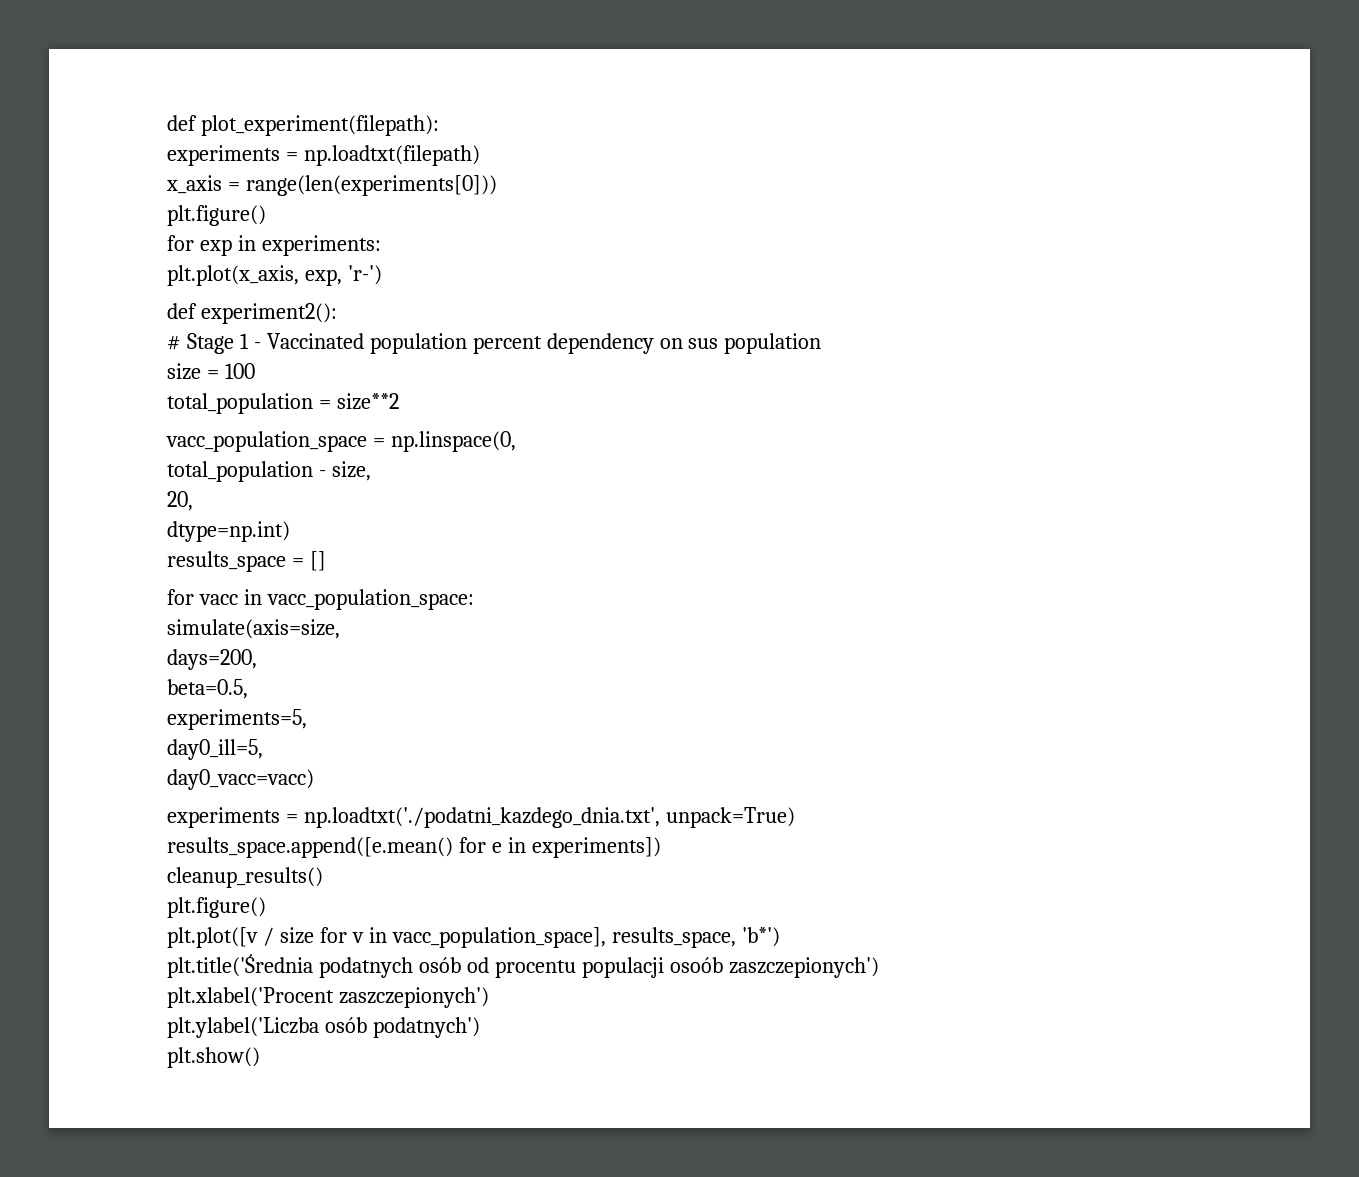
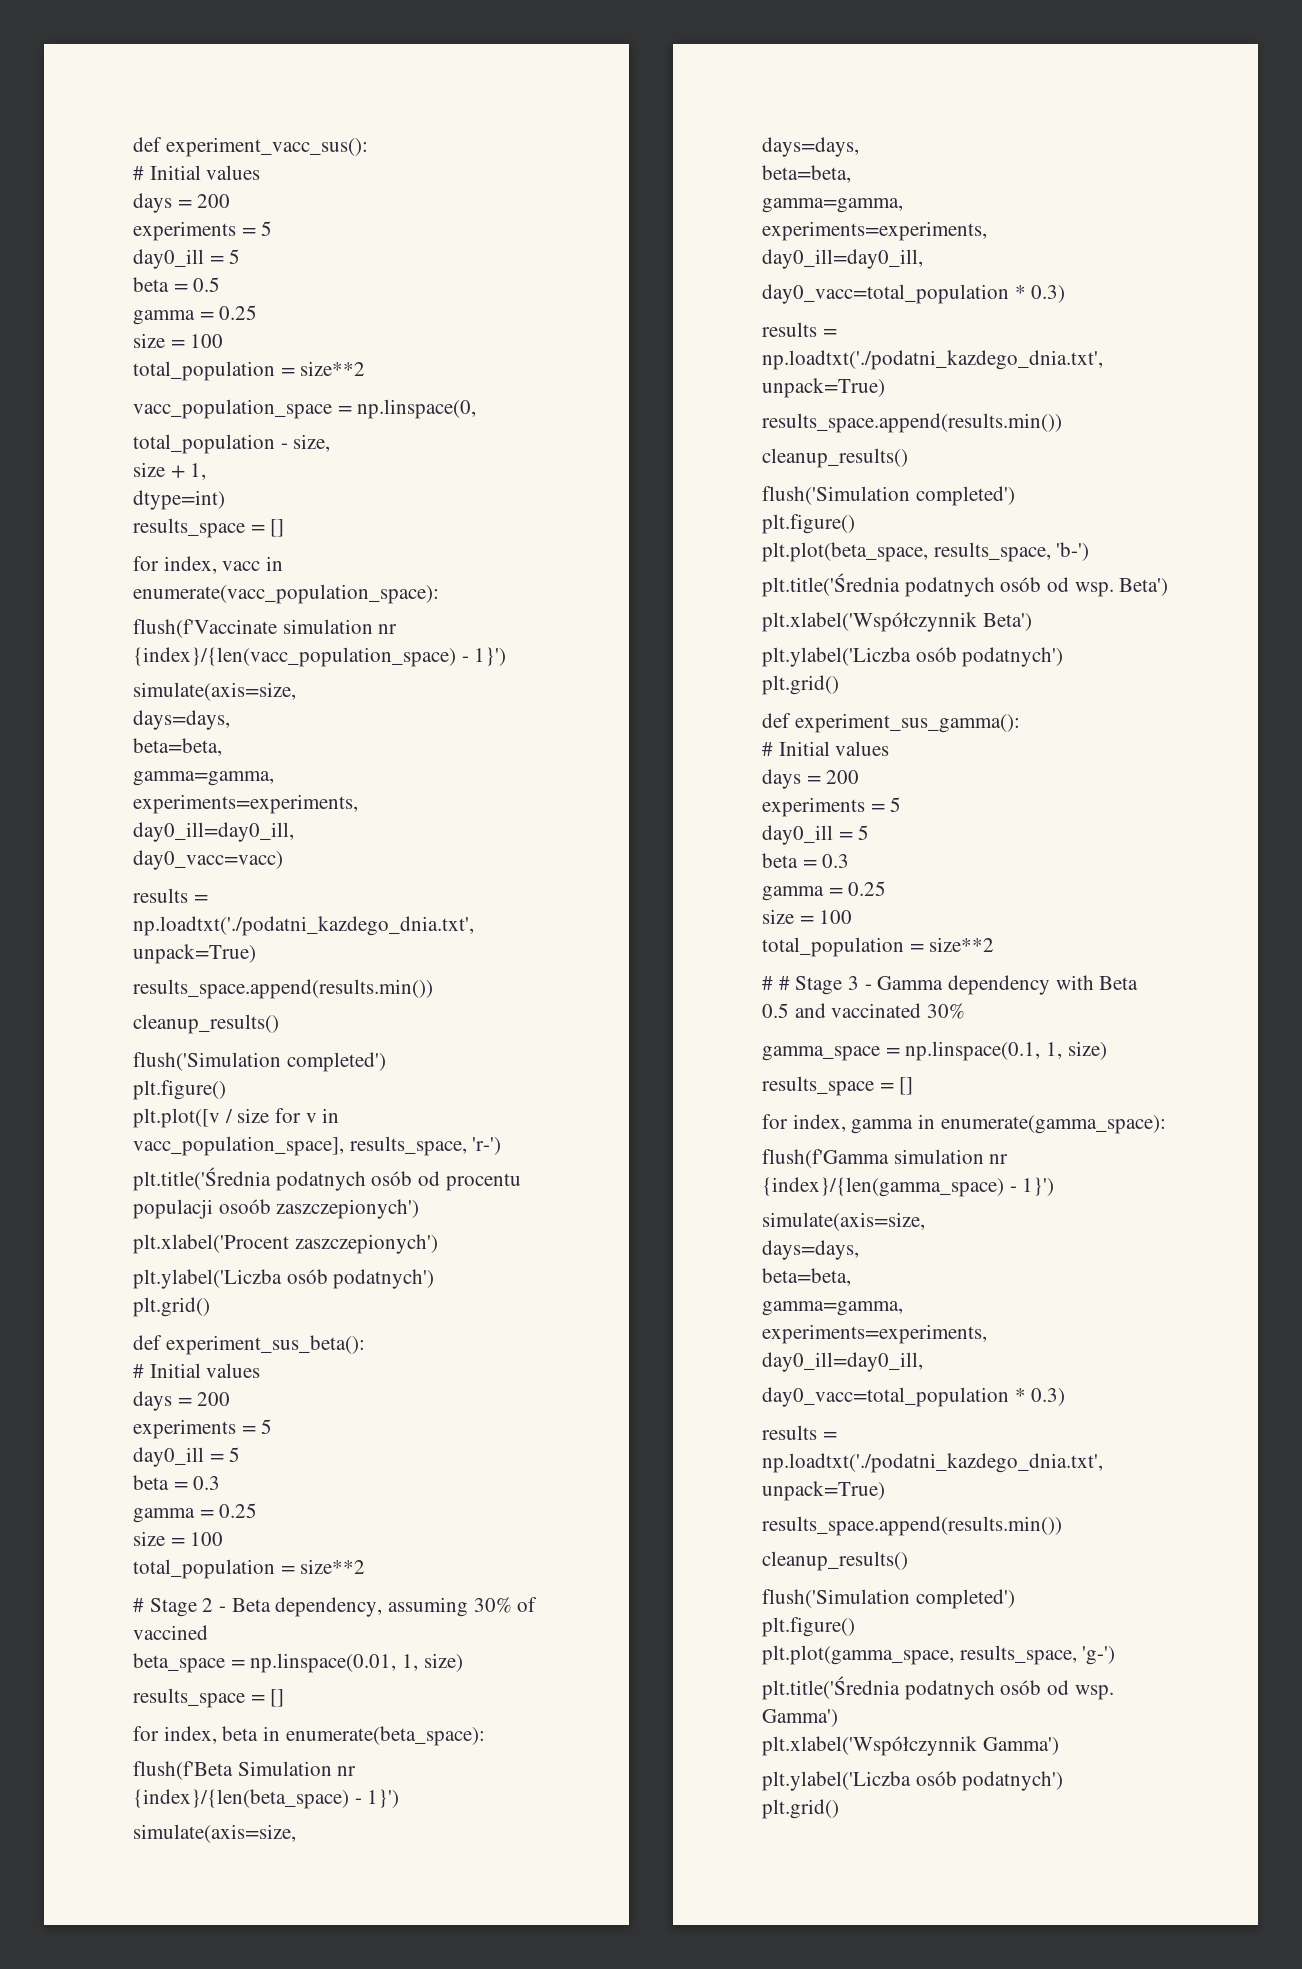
- def plot_experiment(filepath):
- experiments = np.loadtxt(filepath)
- x_axis = range(len(experiments[0]))
- plt.figure()
- for exp in experiments:
- plt.plot(x_axis, exp, 'r-')
- def experiment2():
- # Stage 1 - Vaccinated population percent dependency on sus population
+ def experiment_vacc_sus():
+ # Initial values
+ days = 200
+ experiments = 5
+ day0_ill = 5
+ beta = 0.5
+ gamma = 0.25
- 20,
- dtype=np.int)
+ size + 1,
+ dtype=int)
  results_space = []
- for vacc in vacc_population_space:
+ for index, vacc in enumerate(vacc_population_space):
+ flush(f'Vaccinate simulation nr {index}/{len(vacc_population_space) - 1}')
  simulate(axis=size,
- days=200,
- beta=0.5,
- experiments=5,
- day0_ill=5,
+ days=days,
+ beta=beta,
+ gamma=gamma,
+ experiments=experiments,
+ day0_ill=day0_ill,
  day0_vacc=vacc)
- experiments = np.loadtxt('./podatni_kazdego_dnia.txt', unpack=True)
- results_space.append([e.mean() for e in experiments])
+ results = np.loadtxt('./podatni_kazdego_dnia.txt', unpack=True)
+ results_space.append(results.min())
  cleanup_results()
+ flush('Simulation completed')
- plt.plot([v / size for v in vacc_population_space], results_space, 'b*')
+ plt.plot([v / size for v in vacc_population_space], results_space, 'r-')
  plt.xlabel('Procent zaszczepionych')
  plt.ylabel('Liczba osób podatnych')
- plt.show()
+ plt.grid()
+ def experiment_sus_beta():
+ # Initial values
+ days = 200
+ experiments = 5
+ day0_ill = 5
+ beta = 0.3
+ gamma = 0.25
+ size = 100
+ total_population = size**2
+ # Stage 2 - Beta dependency, assuming 30% of vaccined
+ beta_space = np.linspace(0.01, 1, size)
+ results_space = []
+ for index, beta in enumerate(beta_space):
+ flush(f'Beta Simulation nr {index}/{len(beta_space) - 1}')
+ simulate(axis=size,
+ days=days,
+ beta=beta,
+ gamma=gamma,
+ experiments=experiments,
+ day0_ill=day0_ill,
+ day0_vacc=total_population * 0.3)
+ results = np.loadtxt('./podatni_kazdego_dnia.txt', unpack=True)
+ results_space.append(results.min())
+ cleanup_results()
+ flush('Simulation completed')
+ plt.figure()
+ plt.plot(beta_space, results_space, 'b-')
+ plt.title('Średnia podatnych osób od wsp. Beta')
+ plt.xlabel('Współczynnik Beta')
+ plt.ylabel('Liczba osób podatnych')
+ plt.grid()
+ def experiment_sus_gamma():
+ # Initial values
+ days = 200
+ experiments = 5
+ day0_ill = 5
+ beta = 0.3
+ gamma = 0.25
+ size = 100
+ total_population = size**2
+ # # Stage 3 - Gamma dependency with Beta 0.5 and vaccinated 30%
+ gamma_space = np.linspace(0.1, 1, size)
+ results_space = []
+ for index, gamma in enumerate(gamma_space):
+ flush(f'Gamma simulation nr {index}/{len(gamma_space) - 1}')
+ simulate(axis=size,
+ days=days,
+ beta=beta,
+ gamma=gamma,
+ experiments=experiments,
+ day0_ill=day0_ill,
+ day0_vacc=total_population * 0.3)
+ results = np.loadtxt('./podatni_kazdego_dnia.txt', unpack=True)
+ results_space.append(results.min())
+ cleanup_results()
+ flush('Simulation completed')
+ plt.figure()
+ plt.plot(gamma_space, results_space, 'g-')
+ plt.title('Średnia podatnych osób od wsp. Gamma')
+ plt.xlabel('Współczynnik Gamma')
+ plt.ylabel('Liczba osób podatnych')
+ plt.grid()

